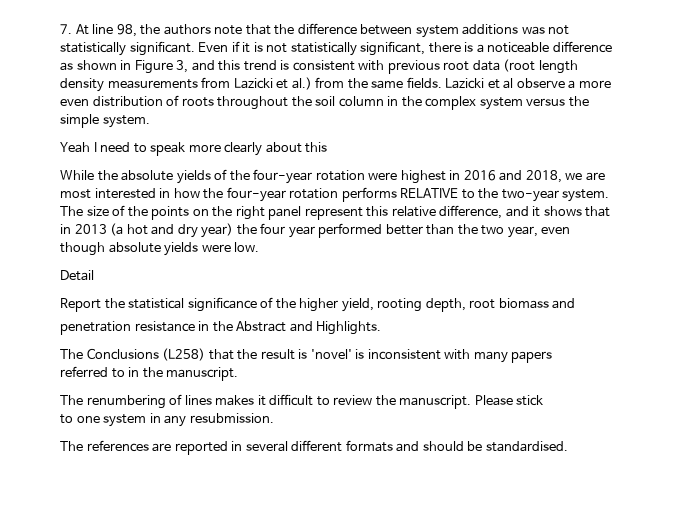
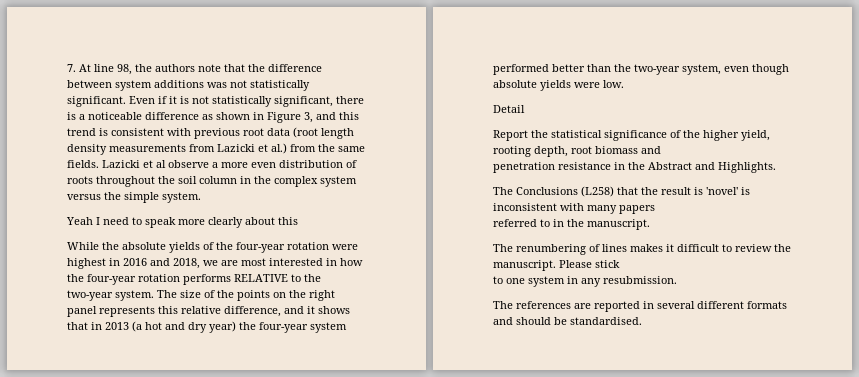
- The size of the points on the right panel represent this relative difference, and it shows that in 2013 (a hot and dry year) the four year performed better than the two year, even though absolute yields were low.
+ The size of the points on the right panel represents this relative difference, and it shows that in 2013 (a hot and dry year) the four-year system performed better than the two-year system, even though absolute yields were low.

